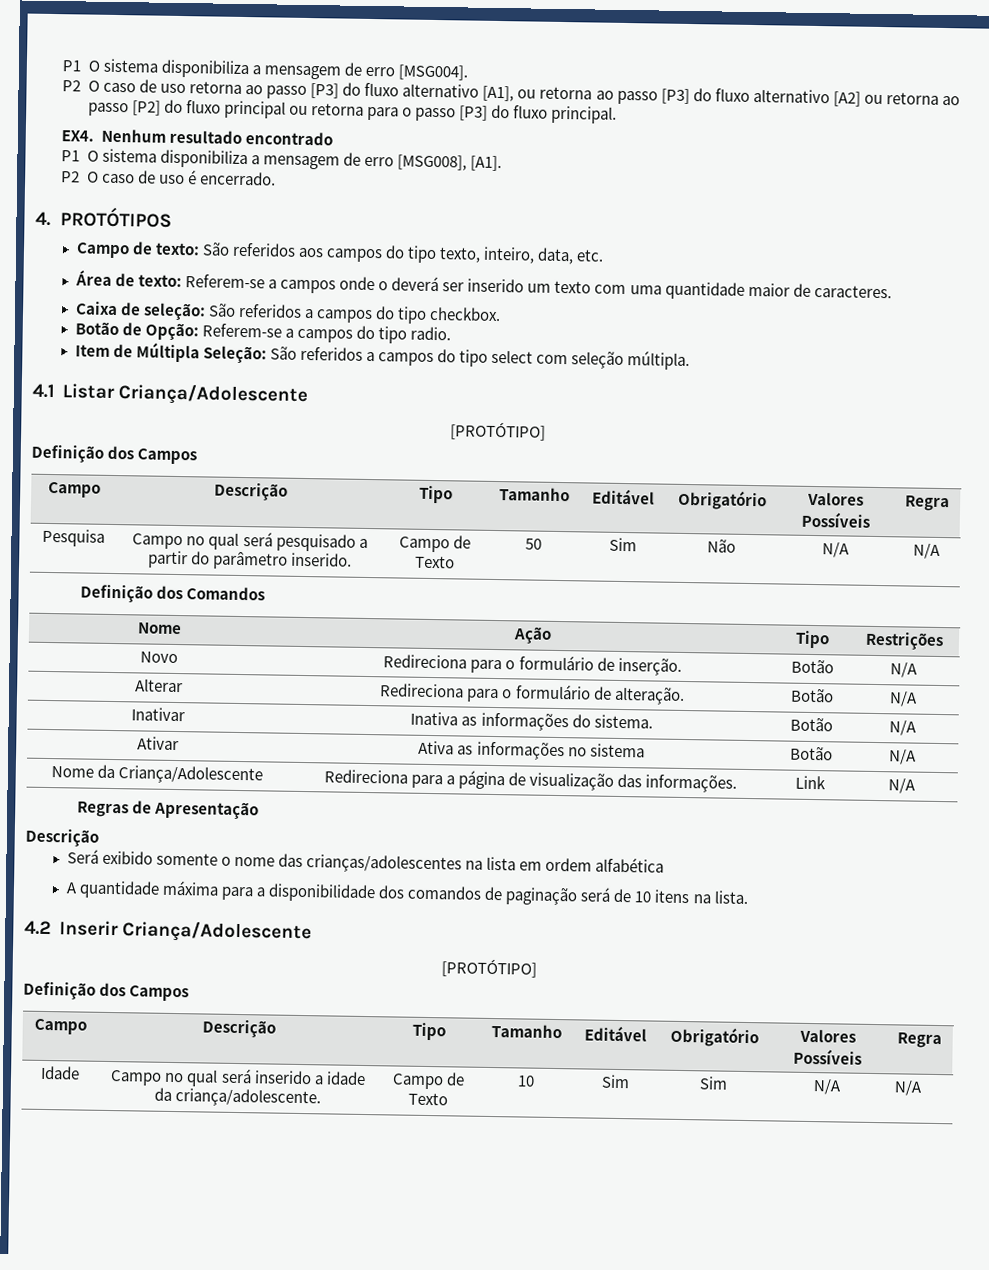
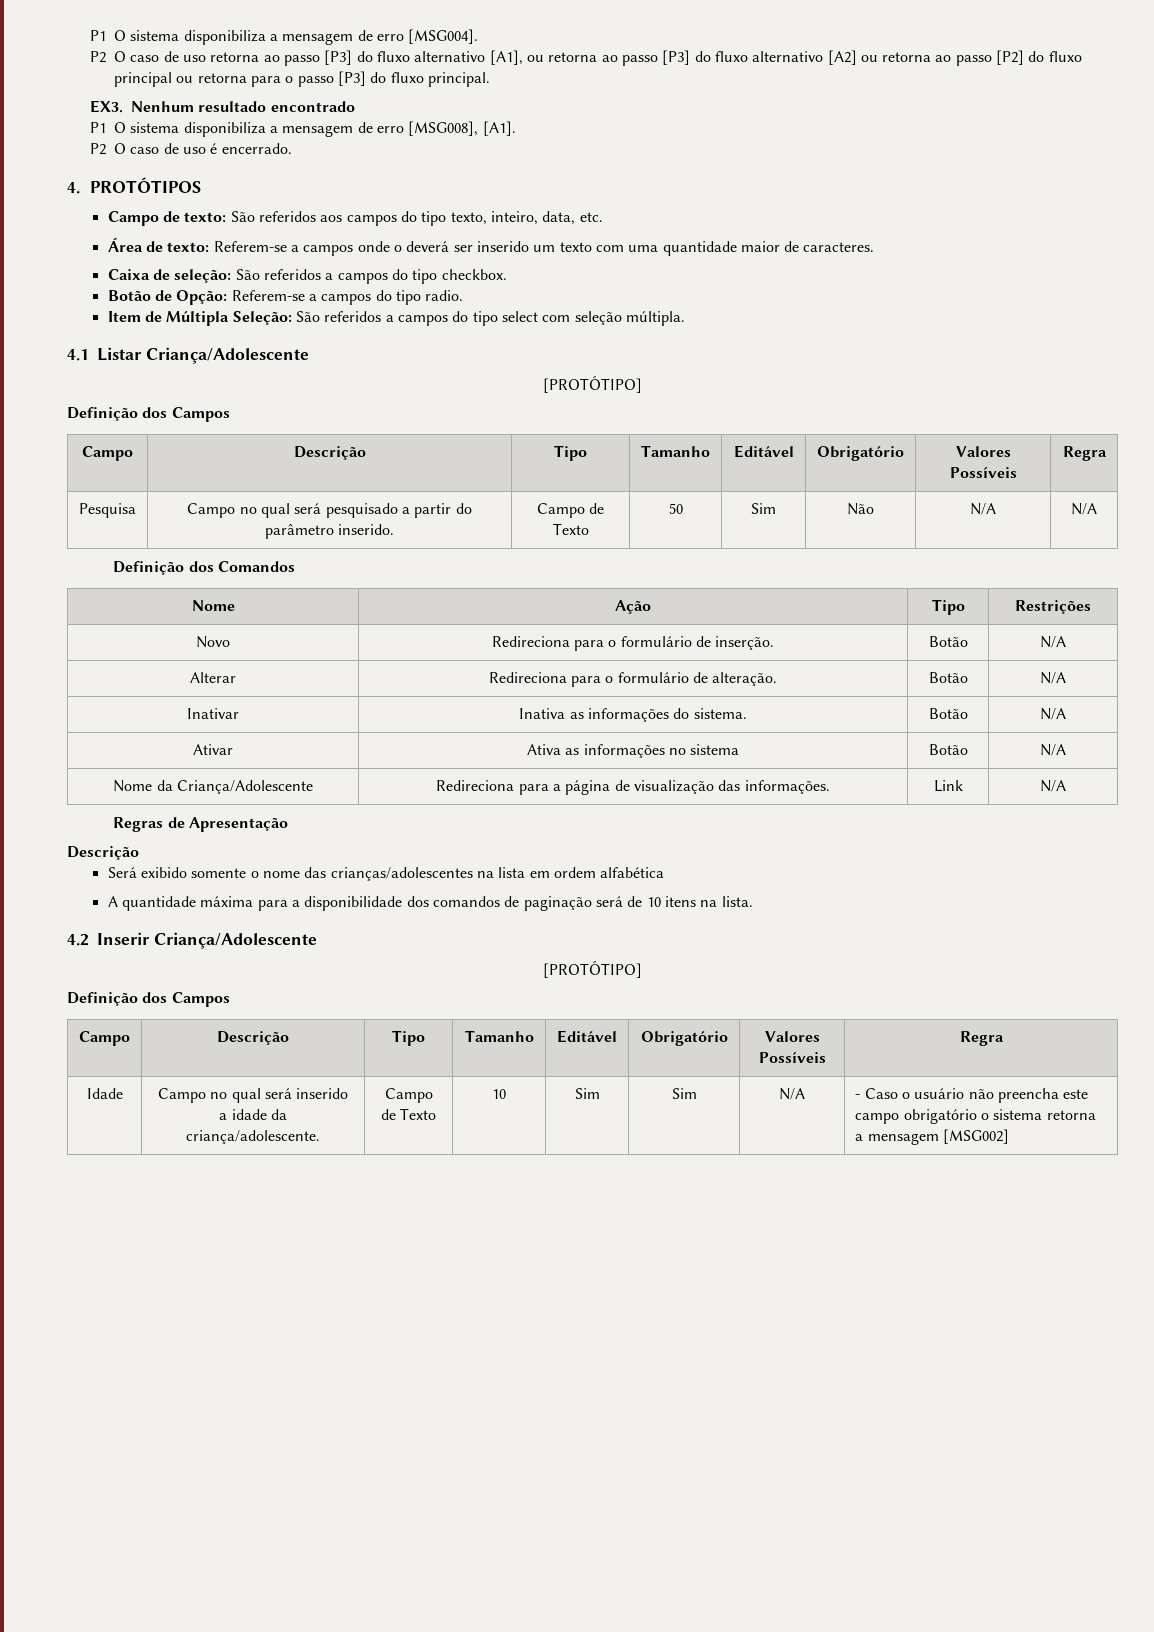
- EX4. Nenhum resultado encontrado
+ EX3. Nenhum resultado encontrado
- Idade | Campo no qual será inserido a idade da criança/adolescente. | Campo de Texto | 10 | Sim | Sim | N/A | N/A
+ Idade | Campo no qual será inserido a idade da criança/adolescente. | Campo de Texto | 10 | Sim | Sim | N/A | - Caso o usuário não preencha este campo obrigatório o sistema retorna a mensagem [MSG002]

